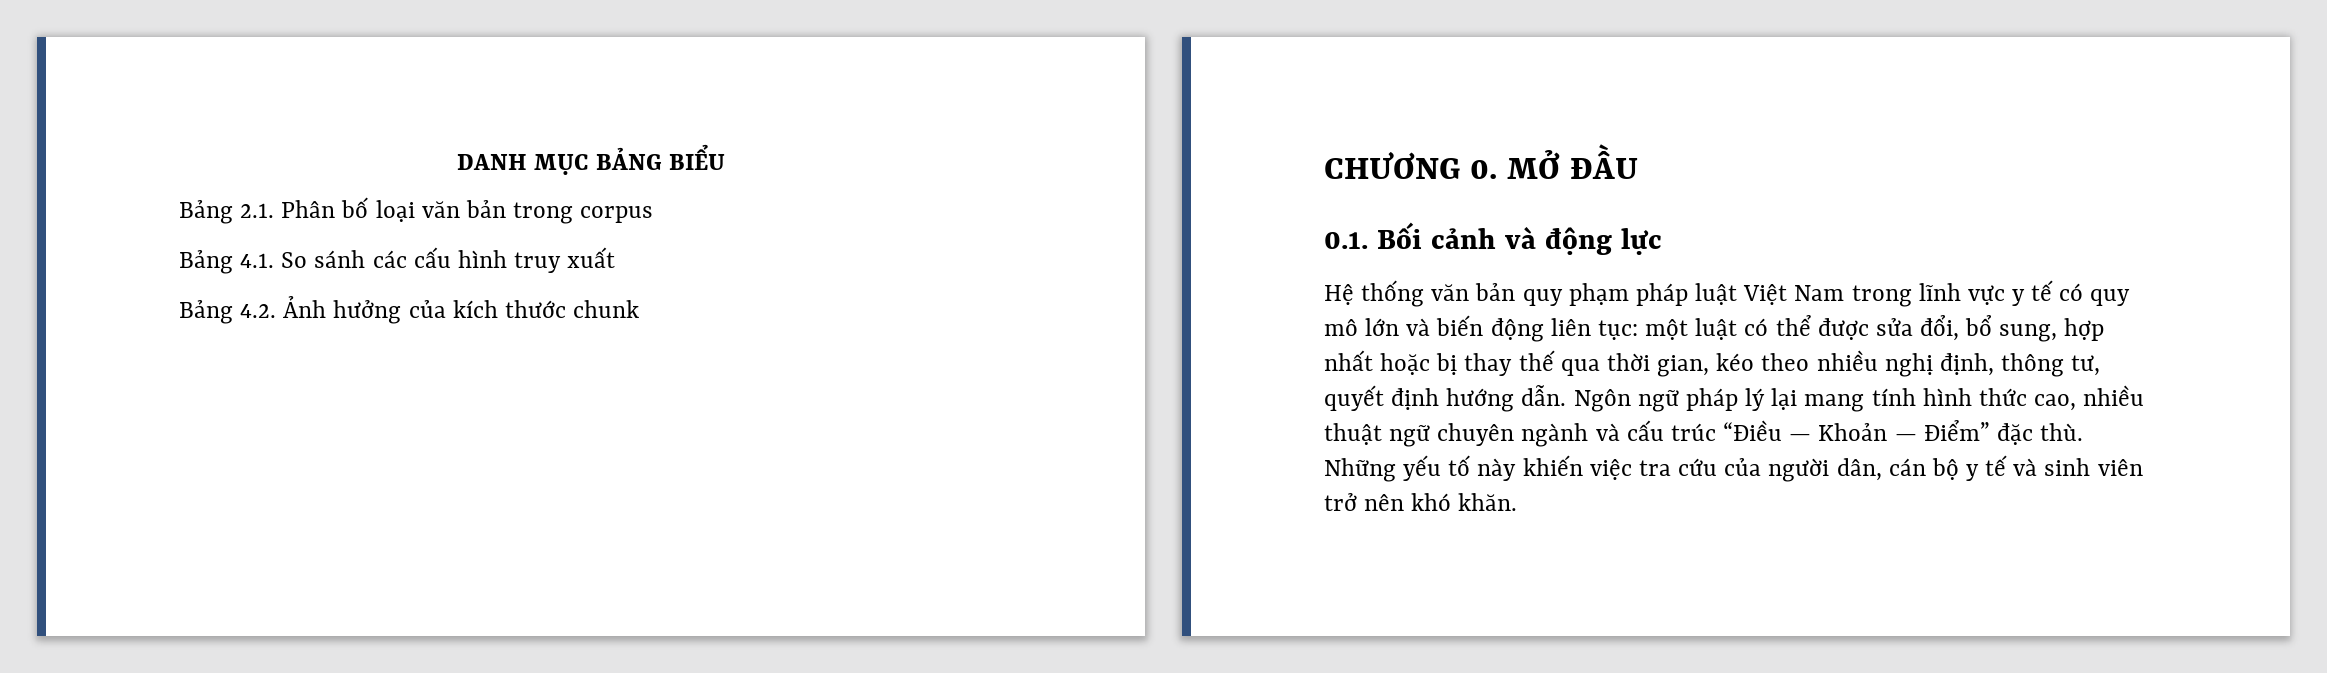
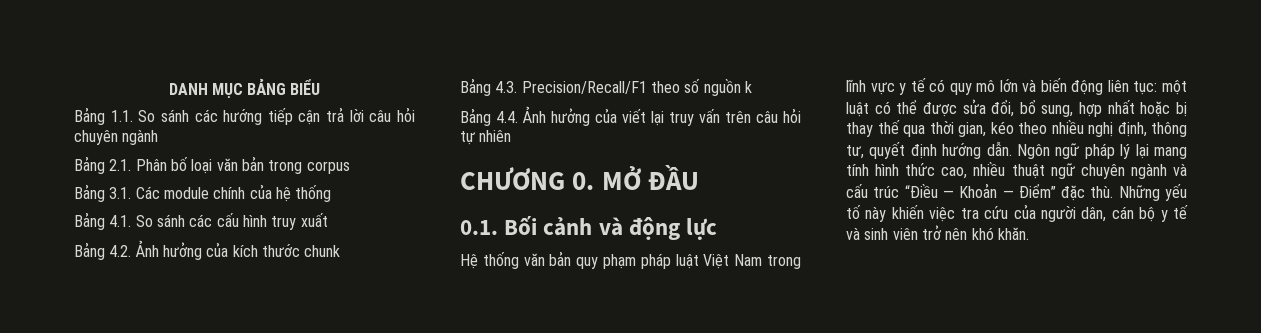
+ Bảng 1.1. So sánh các hướng tiếp cận trả lời câu hỏi chuyên ngành
+ Bảng 3.1. Các module chính của hệ thống
+ Bảng 4.3. Precision/Recall/F1 theo số nguồn k
+ Bảng 4.4. Ảnh hưởng của viết lại truy vấn trên câu hỏi tự nhiên

